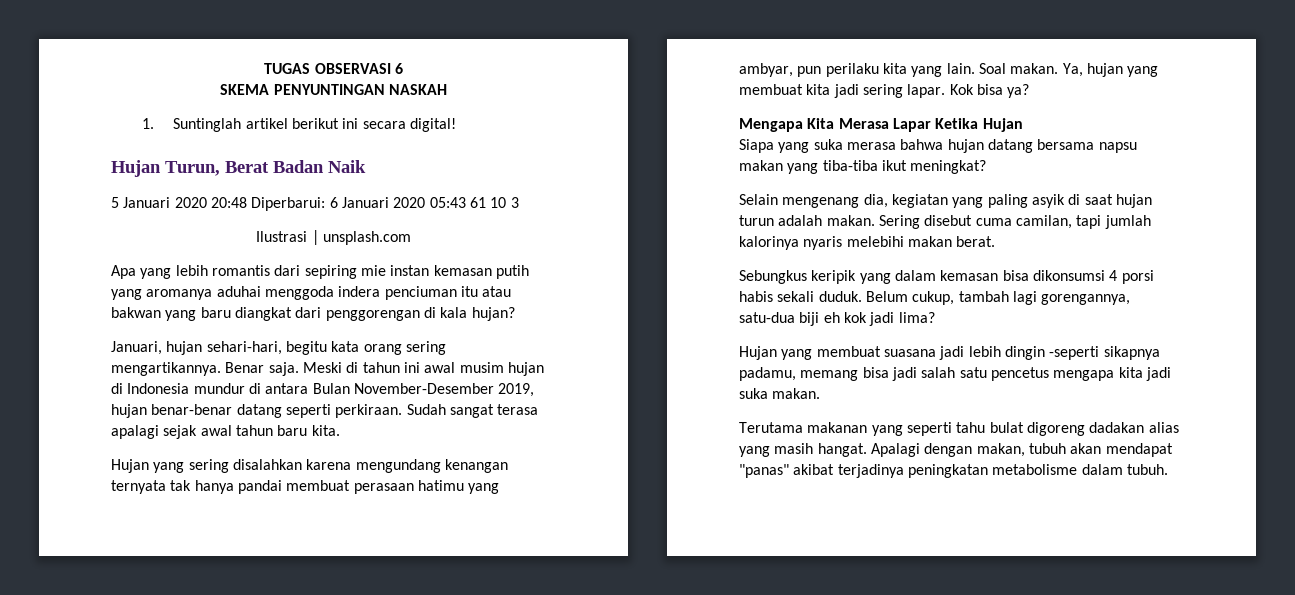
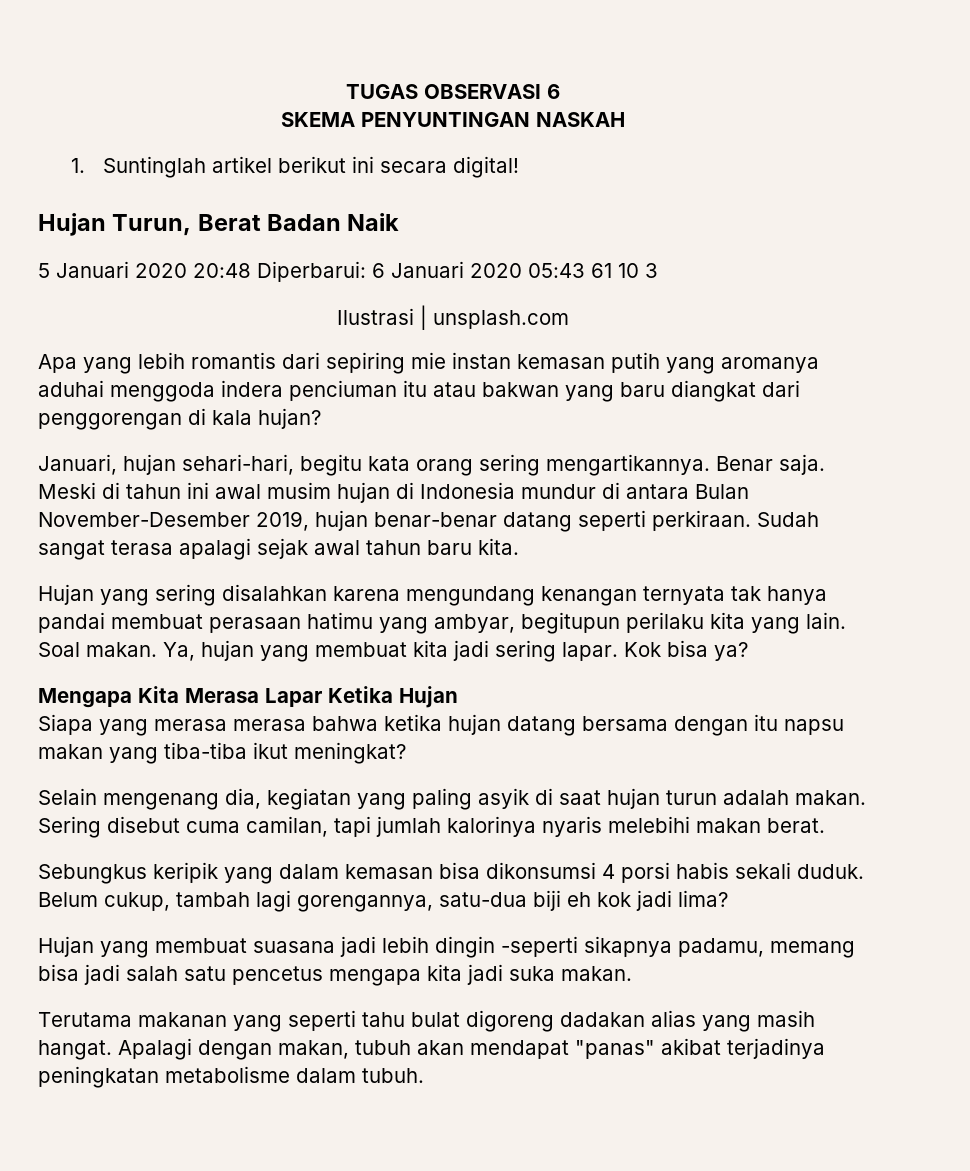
- Hujan yang sering disalahkan karena mengundang kenangan ternyata tak hanya pandai membuat perasaan hatimu yang ambyar, pun perilaku kita yang lain.
+ Hujan yang sering disalahkan karena mengundang kenangan ternyata tak hanya pandai membuat perasaan hatimu yang ambyar, begitupun perilaku kita yang lain.
- Siapa yang suka merasa bahwa hujan datang bersama napsu makan yang tiba-tiba ikut meningkat?
+ Siapa yang merasa merasa bahwa ketika hujan datang bersama dengan itu napsu makan yang tiba-tiba ikut meningkat?

